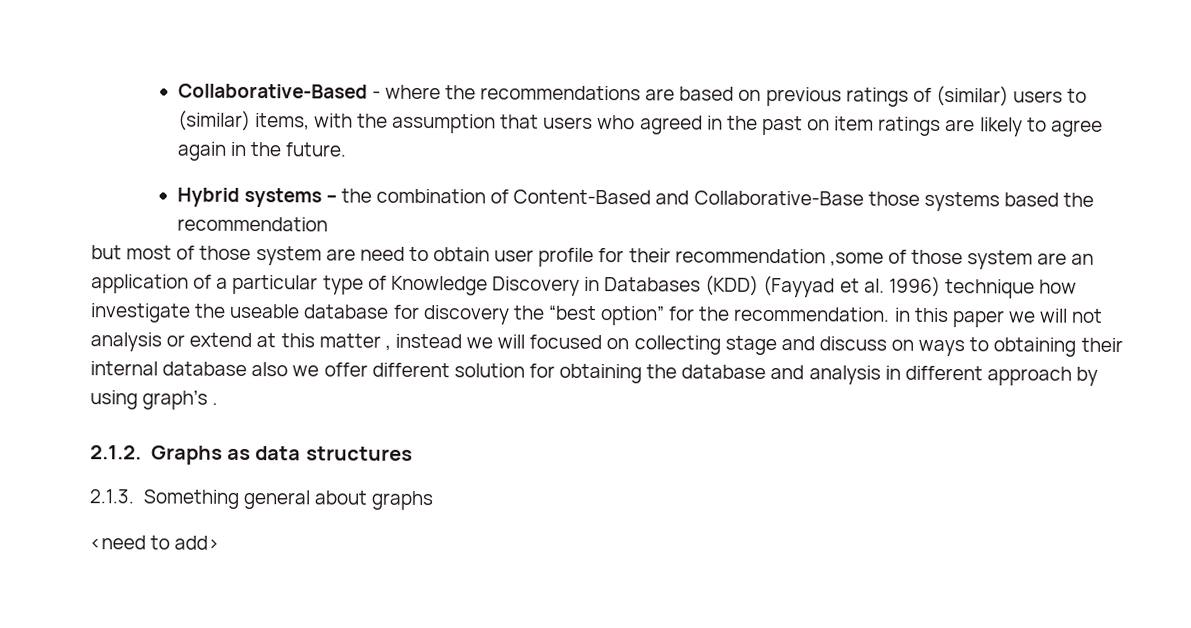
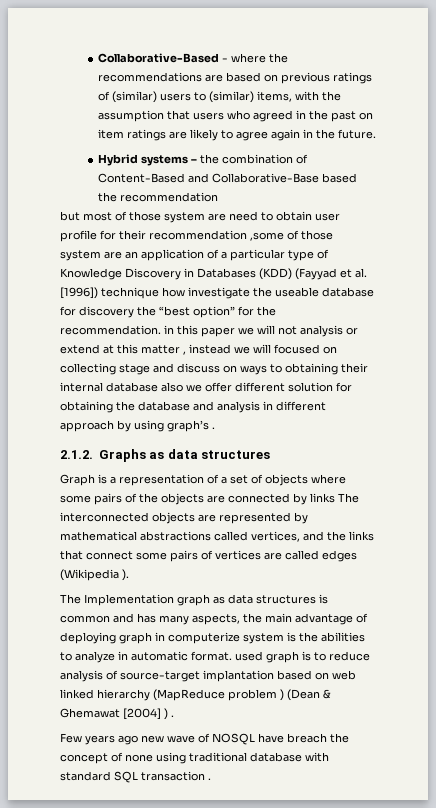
- Hybrid systems – the combination of Content-Based and Collaborative-Base those systems based the recommendation
+ Hybrid systems – the combination of Content-Based and Collaborative-Base based the recommendation
- but most of those system are need to obtain user profile for their recommendation ,some of those system are an application of a particular type of Knowledge Discovery in Databases (KDD) (Fayyad et al. 1996) technique how investigate the useable database for discovery the “best option” for the recommendation. in this paper we will not analysis or extend at this matter , instead we will focused on collecting stage and discuss on ways to obtaining their internal database also we offer different solution for obtaining the database and analysis in different approach by using graph’s .
+ but most of those system are need to obtain user profile for their recommendation ,some of those system are an application of a particular type of Knowledge Discovery in Databases (KDD) (Fayyad et al. [1996]) technique how investigate the useable database for discovery the “best option” for the recommendation. in this paper we will not analysis or extend at this matter , instead we will focused on collecting stage and discuss on ways to obtaining their internal database also we offer different solution for obtaining the database and analysis in different approach by using graph’s .
- 2.1.3. Something general about graphs
- <need to add>
+ Graph is a representation of a set of objects where some pairs of the objects are connected by links The interconnected objects are represented by mathematical abstractions called vertices, and the links that connect some pairs of vertices are called edges (Wikipedia ).
+ The Implementation graph as data structures is common and has many aspects, the main advantage of deploying graph in computerize system is the abilities to analyze in automatic format. used graph is to reduce analysis of source-target implantation based on web linked hierarchy (MapReduce problem ) (Dean & Ghemawat [2004] ) .
+ Few years ago new wave of NOSQL have breach the concept of none using traditional database with standard SQL transaction .

